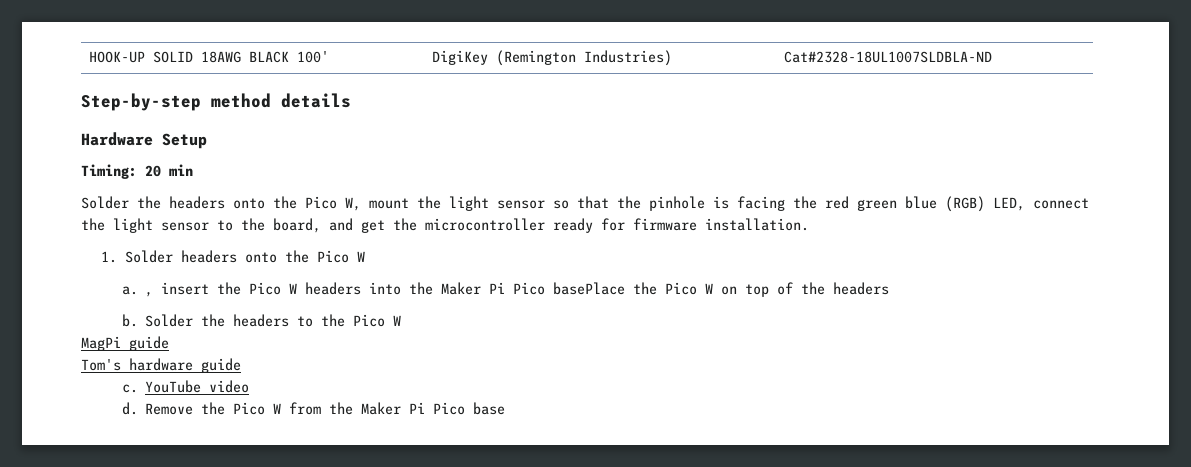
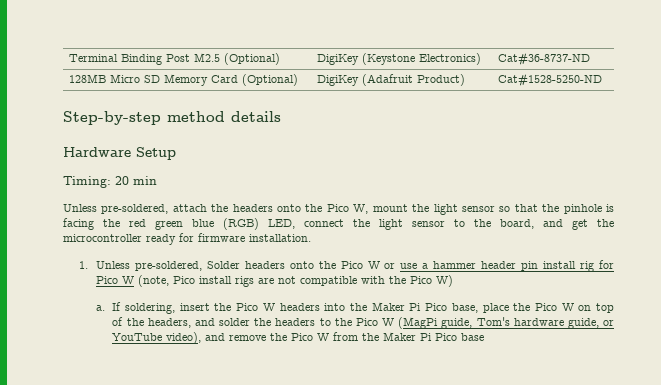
- HOOK-UP SOLID 18AWG BLACK 100' | DigiKey (Remington Industries) | Cat#2328-18UL1007SLDBLA-ND
+ Terminal Binding Post M2.5 (Optional) | DigiKey (Keystone Electronics) | Cat#36-8737-ND
+ 128MB Micro SD Memory Card (Optional) | DigiKey (Adafruit Product) | Cat#1528-5250-ND
- Solder the headers onto the Pico W, mount the light sensor so that the pinhole is facing the red green blue (RGB) LED, connect the light sensor to the board, and get the microcontroller ready for firmware installation.
+ Unless pre-soldered, attach the headers onto the Pico W, mount the light sensor so that the pinhole is facing the red green blue (RGB) LED, connect the light sensor to the board, and get the microcontroller ready for firmware installation.
- 1. Solder headers onto the Pico W
+ 1. Unless pre-soldered, Solder headers onto the Pico W or use a hammer header pin install rig for Pico W (note, Pico install rigs are not compatible with the Pico W)
- a. , insert the Pico W headers into the Maker Pi Pico basePlace the Pico W on top of the headers
- b. Solder the headers to the Pico W
- MagPi guide
- Tom's hardware guide
- c. YouTube video
- d. Remove the Pico W from the Maker Pi Pico base
+ a. If soldering, insert the Pico W headers into the Maker Pi Pico base, place the Pico W on top of the headers, and solder the headers to the Pico W (MagPi guide, Tom's hardware guide, or YouTube video), and remove the Pico W from the Maker Pi Pico base

